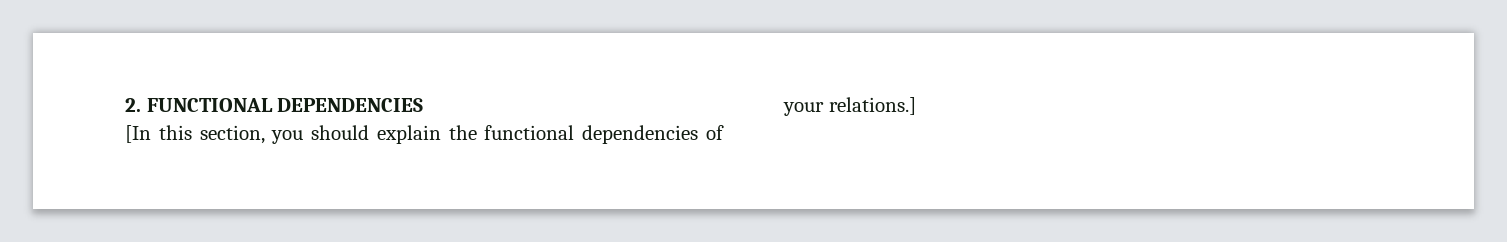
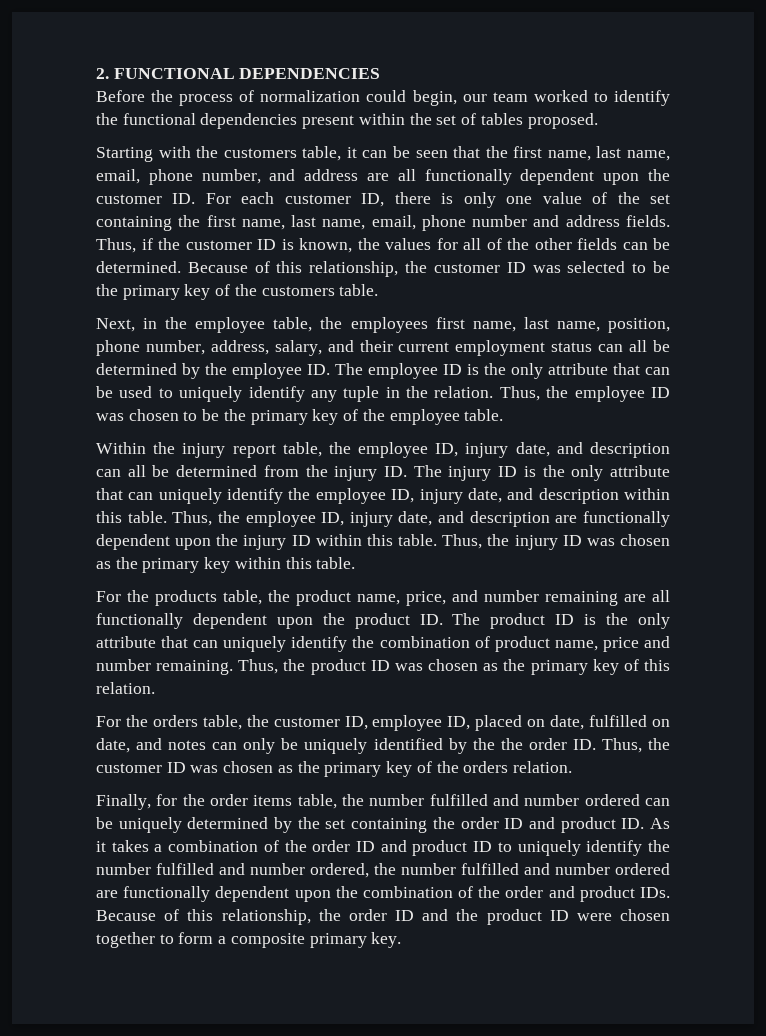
- [In this section, you should explain the functional dependencies of your relations.]
+ Before the process of normalization could begin, our team worked to identify the functional dependencies present within the set of tables proposed.
+ Starting with the customers table, it can be seen that the first name, last name, email, phone number, and address are all functionally dependent upon the customer ID. For each customer ID, there is only one value of the set containing the first name, last name, email, phone number and address fields. Thus, if the customer ID is known, the values for all of the other fields can be determined. Because of this relationship, the customer ID was selected to be the primary key of the customers table.
+ Next, in the employee table, the employees first name, last name, position, phone number, address, salary, and their current employment status can all be determined by the employee ID. The employee ID is the only attribute that can be used to uniquely identify any tuple in the relation. Thus, the employee ID was chosen to be the primary key of the employee table.
+ Within the injury report table, the employee ID, injury date, and description can all be determined from the injury ID. The injury ID is the only attribute that can uniquely identify the employee ID, injury date, and description within this table. Thus, the employee ID, injury date, and description are functionally dependent upon the injury ID within this table. Thus, the injury ID was chosen as the primary key within this table.
+ For the products table, the product name, price, and number remaining are all functionally dependent upon the product ID. The product ID is the only attribute that can uniquely identify the combination of product name, price and number remaining. Thus, the product ID was chosen as the primary key of this relation.
+ For the orders table, the customer ID, employee ID, placed on date, fulfilled on date, and notes can only be uniquely identified by the the order ID. Thus, the customer ID was chosen as the primary key of the orders relation.
+ Finally, for the order items table, the number fulfilled and number ordered can be uniquely determined by the set containing the order ID and product ID. As it takes a combination of the order ID and product ID to uniquely identify the number fulfilled and number ordered, the number fulfilled and number ordered are functionally dependent upon the combination of the order and product IDs. Because of this relationship, the order ID and the product ID were chosen together to form a composite primary key.

